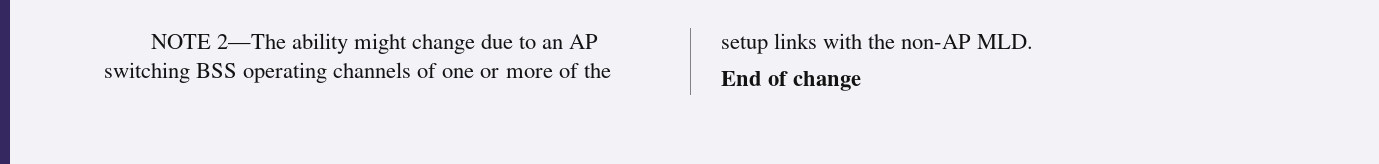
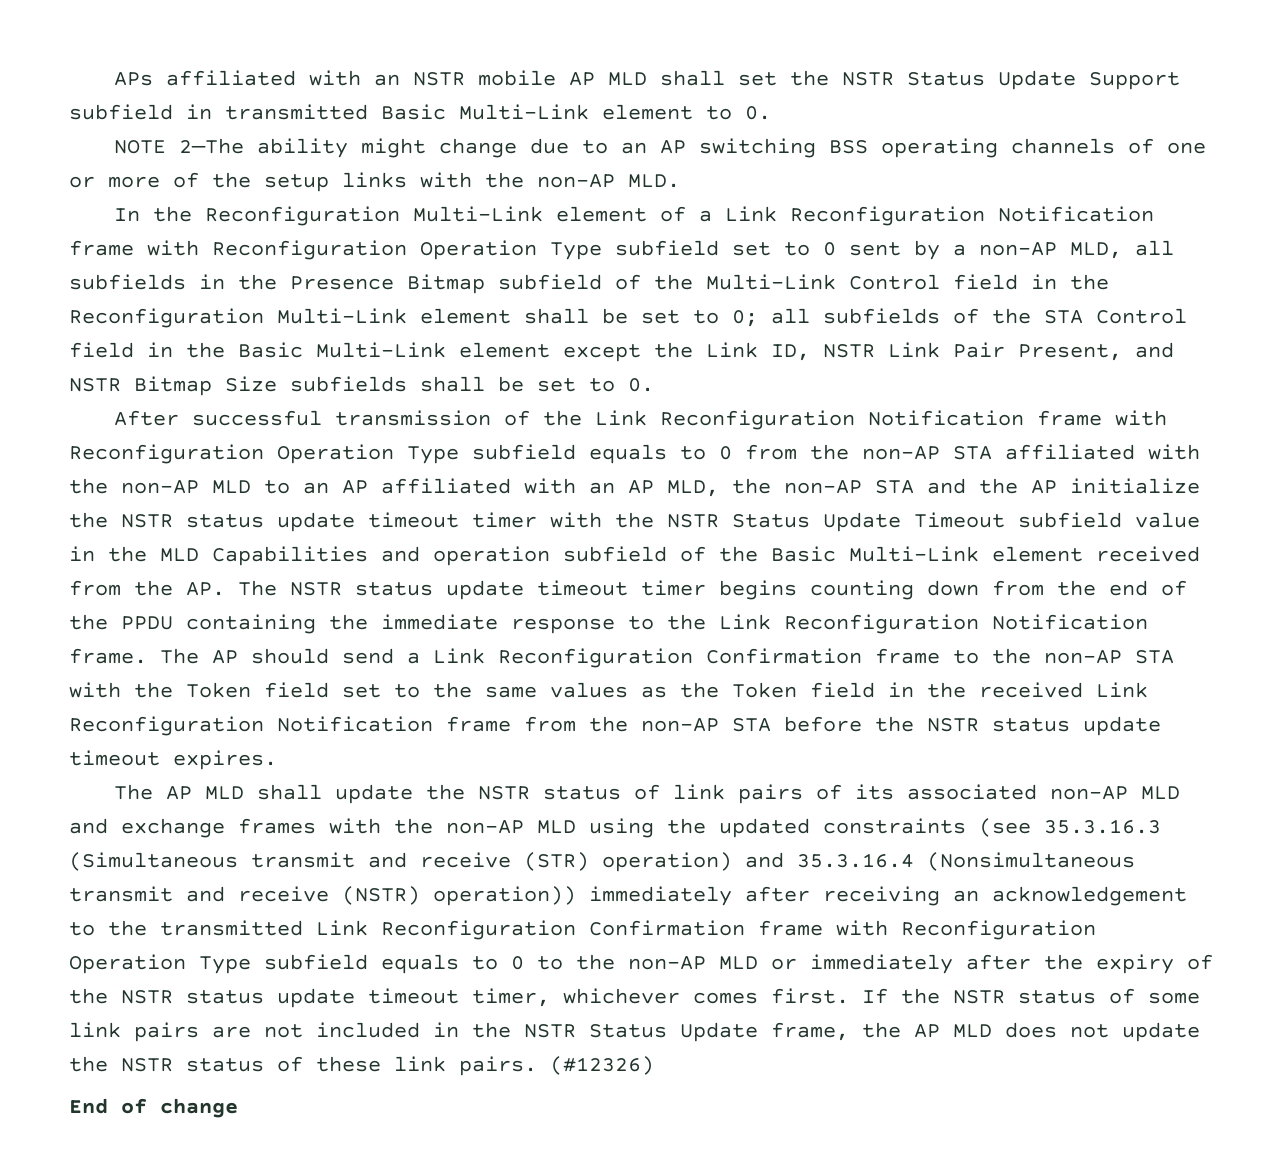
+ APs affiliated with an NSTR mobile AP MLD shall set the NSTR Status Update Support subfield in transmitted Basic Multi-Link element to 0.
+ In the Reconfiguration Multi-Link element of a Link Reconfiguration Notification frame with Reconfiguration Operation Type subfield set to 0 sent by a non-AP MLD, all subfields in the Presence Bitmap subfield of the Multi-Link Control field in the Reconfiguration Multi-Link element shall be set to 0; all subfields of the STA Control field in the Basic Multi-Link element except the Link ID, NSTR Link Pair Present, and NSTR Bitmap Size subfields shall be set to 0.
+ After successful transmission of the Link Reconfiguration Notification frame with Reconfiguration Operation Type subfield equals to 0 from the non-AP STA affiliated with the non-AP MLD to an AP affiliated with an AP MLD, the non-AP STA and the AP initialize the NSTR status update timeout timer with the NSTR Status Update Timeout subfield value in the MLD Capabilities and operation subfield of the Basic Multi-Link element received from the AP. The NSTR status update timeout timer begins counting down from the end of the PPDU containing the immediate response to the Link Reconfiguration Notification frame. The AP should send a Link Reconfiguration Confirmation frame to the non-AP STA with the Token field set to the same values as the Token field in the received Link Reconfiguration Notification frame from the non-AP STA before the NSTR status update timeout expires.
+ The AP MLD shall update the NSTR status of link pairs of its associated non-AP MLD and exchange frames with the non-AP MLD using the updated constraints (see 35.3.16.3 (Simultaneous transmit and receive (STR) operation) and 35.3.16.4 (Nonsimultaneous transmit and receive (NSTR) operation)) immediately after receiving an acknowledgement to the transmitted Link Reconfiguration Confirmation frame with Reconfiguration Operation Type subfield equals to 0 to the non-AP MLD or immediately after the expiry of the NSTR status update timeout timer, whichever comes first. If the NSTR status of some link pairs are not included in the NSTR Status Update frame, the AP MLD does not update the NSTR status of these link pairs. (#12326)

